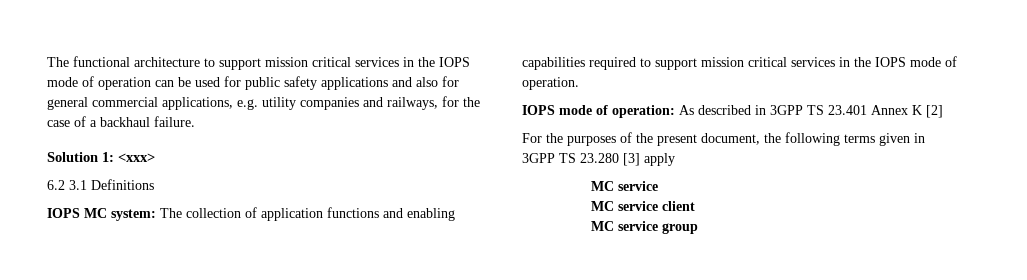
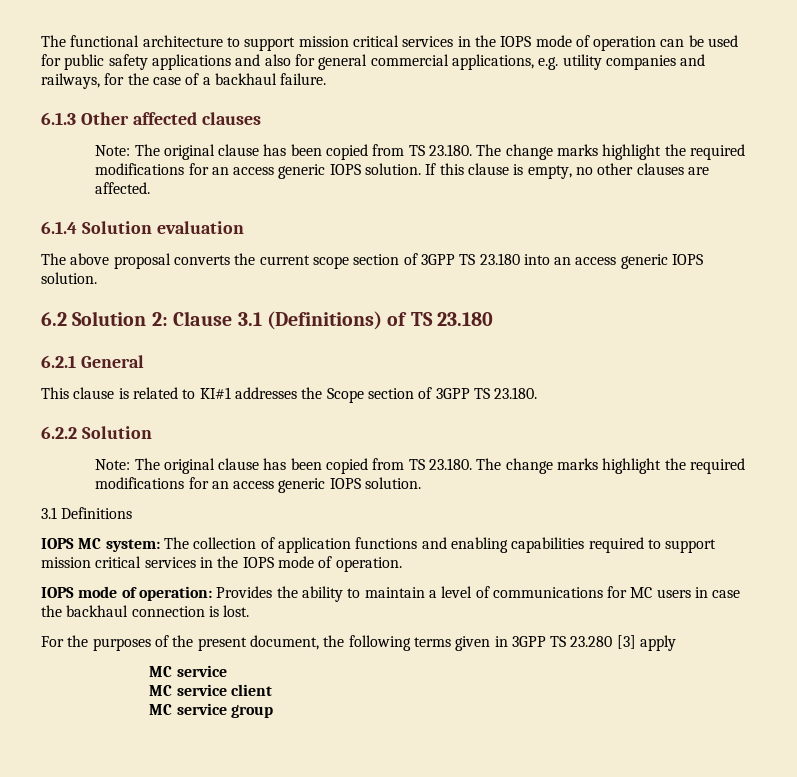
- Solution 1: <xxx>
- 6.2 3.1 Definitions
+ 6.1.3 Other affected clauses
+ Note: The original clause has been copied from TS 23.180. The change marks highlight the required modifications for an access generic IOPS solution. If this clause is empty, no other clauses are affected.
+ 6.1.4 Solution evaluation
+ The above proposal converts the current scope section of 3GPP TS 23.180 into an access generic IOPS solution.
+ 6.2 Solution 2: Clause 3.1 (Definitions) of TS 23.180
+ 6.2.1 General
+ This clause is related to KI#1 addresses the Scope section of 3GPP TS 23.180.
+ 6.2.2 Solution
+ Note: The original clause has been copied from TS 23.180. The change marks highlight the required modifications for an access generic IOPS solution.
+ 3.1 Definitions
- IOPS mode of operation: As described in 3GPP TS 23.401 Annex K [2]
+ IOPS mode of operation: Provides the ability to maintain a level of communications for MC users in case the backhaul connection is lost.

